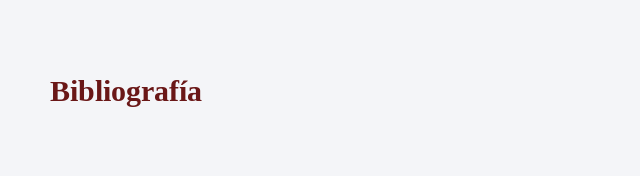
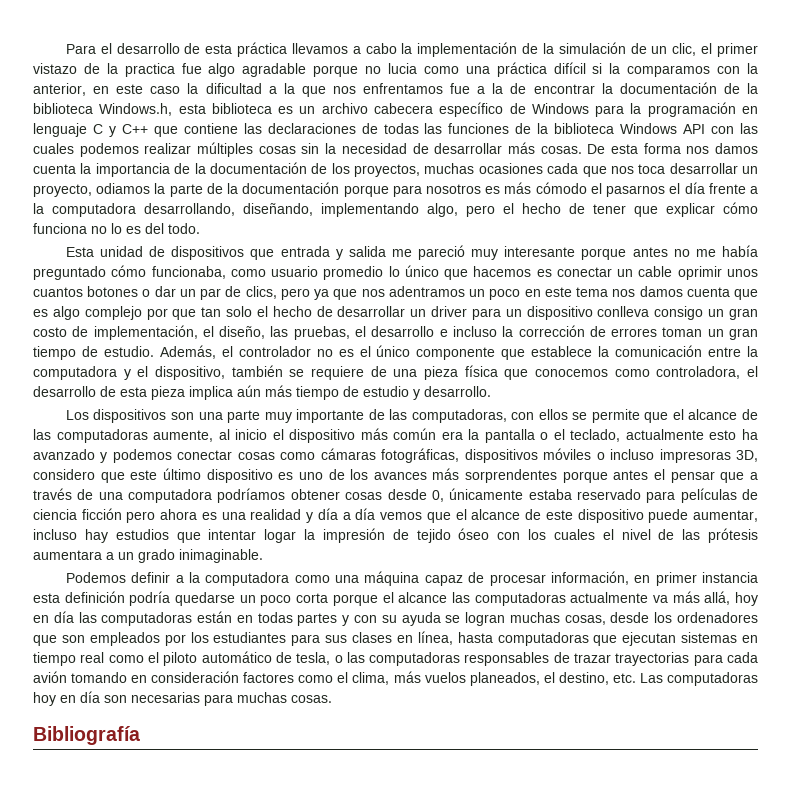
+ Para el desarrollo de esta práctica llevamos a cabo la implementación de la simulación de un clic, el primer vistazo de la practica fue algo agradable porque no lucia como una práctica difícil si la comparamos con la anterior, en este caso la dificultad a la que nos enfrentamos fue a la de encontrar la documentación de la biblioteca Windows.h, esta biblioteca es un archivo cabecera específico de Windows para la programación en lenguaje C y C++ que contiene las declaraciones de todas las funciones de la biblioteca Windows API con las cuales podemos realizar múltiples cosas sin la necesidad de desarrollar más cosas. De esta forma nos damos cuenta la importancia de la documentación de los proyectos, muchas ocasiones cada que nos toca desarrollar un proyecto, odiamos la parte de la documentación porque para nosotros es más cómodo el pasarnos el día frente a la computadora desarrollando, diseñando, implementando algo, pero el hecho de tener que explicar cómo funciona no lo es del todo.
+ Esta unidad de dispositivos que entrada y salida me pareció muy interesante porque antes no me había preguntado cómo funcionaba, como usuario promedio lo único que hacemos es conectar un cable oprimir unos cuantos botones o dar un par de clics, pero ya que nos adentramos un poco en este tema nos damos cuenta que es algo complejo por que tan solo el hecho de desarrollar un driver para un dispositivo conlleva consigo un gran costo de implementación, el diseño, las pruebas, el desarrollo e incluso la corrección de errores toman un gran tiempo de estudio. Además, el controlador no es el único componente que establece la comunicación entre la computadora y el dispositivo, también se requiere de una pieza física que conocemos como controladora, el desarrollo de esta pieza implica aún más tiempo de estudio y desarrollo.
+ Los dispositivos son una parte muy importante de las computadoras, con ellos se permite que el alcance de las computadoras aumente, al inicio el dispositivo más común era la pantalla o el teclado, actualmente esto ha avanzado y podemos conectar cosas como cámaras fotográficas, dispositivos móviles o incluso impresoras 3D, considero que este último dispositivo es uno de los avances más sorprendentes porque antes el pensar que a través de una computadora podríamos obtener cosas desde 0, únicamente estaba reservado para películas de ciencia ficción pero ahora es una realidad y día a día vemos que el alcance de este dispositivo puede aumentar, incluso hay estudios que intentar logar la impresión de tejido óseo con los cuales el nivel de las prótesis aumentara a un grado inimaginable.
+ Podemos definir a la computadora como una máquina capaz de procesar información, en primer instancia esta definición podría quedarse un poco corta porque el alcance las computadoras actualmente va más allá, hoy en día las computadoras están en todas partes y con su ayuda se logran muchas cosas, desde los ordenadores que son empleados por los estudiantes para sus clases en línea, hasta computadoras que ejecutan sistemas en tiempo real como el piloto automático de tesla, o las computadoras responsables de trazar trayectorias para cada avión tomando en consideración factores como el clima, más vuelos planeados, el destino, etc. Las computadoras hoy en día son necesarias para muchas cosas.

